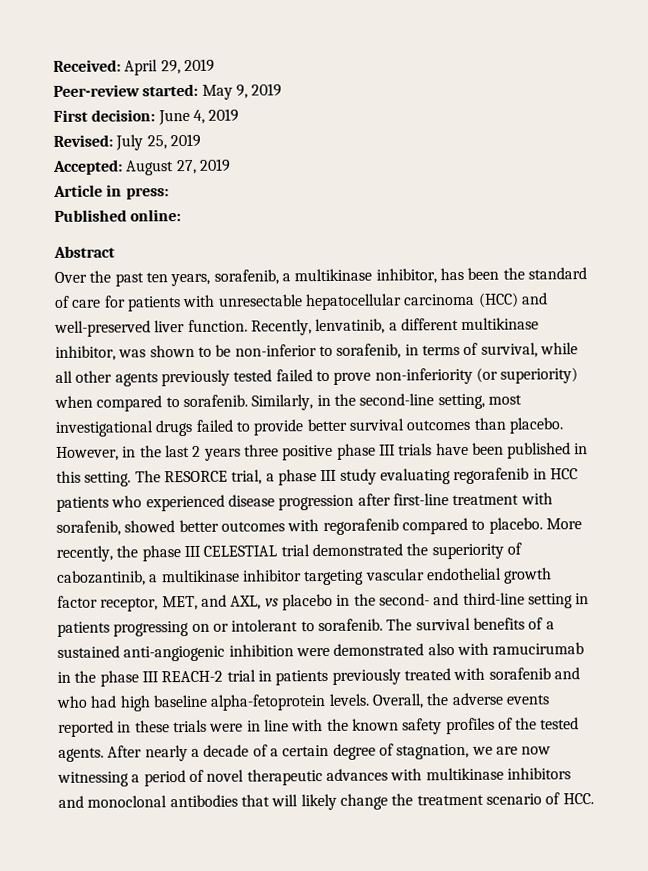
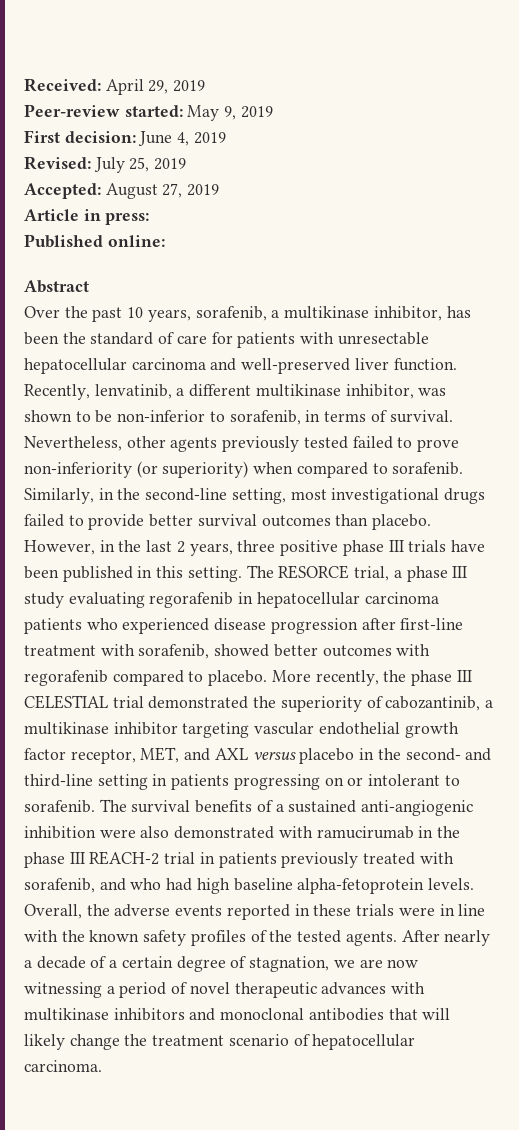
- Over the past ten years, sorafenib, a multikinase inhibitor, has been the standard of care for patients with unresectable hepatocellular carcinoma (HCC) and well-preserved liver function.
+ Over the past 10 years, sorafenib, a multikinase inhibitor, has been the standard of care for patients with unresectable hepatocellular carcinoma and well-preserved liver function.
- Recently, lenvatinib, a different multikinase inhibitor, was shown to be non-inferior to sorafenib, in terms of survival, while all other agents previously tested failed to prove non-inferiority (or superiority) when compared to sorafenib.
+ Recently, lenvatinib, a different multikinase inhibitor, was shown to be non-inferior to sorafenib, in terms of survival. Nevertheless, other agents previously tested failed to prove non-inferiority (or superiority) when compared to sorafenib.
- However, in the last 2 years three positive phase III trials have been published in this setting.
+ However, in the last 2 years, three positive phase III trials have been published in this setting.
- The RESORCE trial, a phase III study evaluating regorafenib in HCC patients who experienced disease progression after first-line treatment with sorafenib, showed better outcomes with regorafenib compared to placebo.
+ The RESORCE trial, a phase III study evaluating regorafenib in hepatocellular carcinoma patients who experienced disease progression after first-line treatment with sorafenib, showed better outcomes with regorafenib compared to placebo.
- More recently, the phase III CELESTIAL trial demonstrated the superiority of cabozantinib, a multikinase inhibitor targeting vascular endothelial growth factor receptor, MET, and AXL, vs placebo in the second- and third-line setting in patients progressing on or intolerant to sorafenib.
+ More recently, the phase III CELESTIAL trial demonstrated the superiority of cabozantinib, a multikinase inhibitor targeting vascular endothelial growth factor receptor, MET, and AXL versus placebo in the second- and third-line setting in patients progressing on or intolerant to sorafenib.
- The survival benefits of a sustained anti-angiogenic inhibition were demonstrated also with ramucirumab in the phase III REACH-2 trial in patients previously treated with sorafenib and who had high baseline alpha-fetoprotein levels.
+ The survival benefits of a sustained anti-angiogenic inhibition were also demonstrated with ramucirumab in the phase III REACH-2 trial in patients previously treated with sorafenib, and who had high baseline alpha-fetoprotein levels.
- After nearly a decade of a certain degree of stagnation, we are now witnessing a period of novel therapeutic advances with multikinase inhibitors and monoclonal antibodies that will likely change the treatment scenario of HCC.
+ After nearly a decade of a certain degree of stagnation, we are now witnessing a period of novel therapeutic advances with multikinase inhibitors and monoclonal antibodies that will likely change the treatment scenario of hepatocellular carcinoma.

